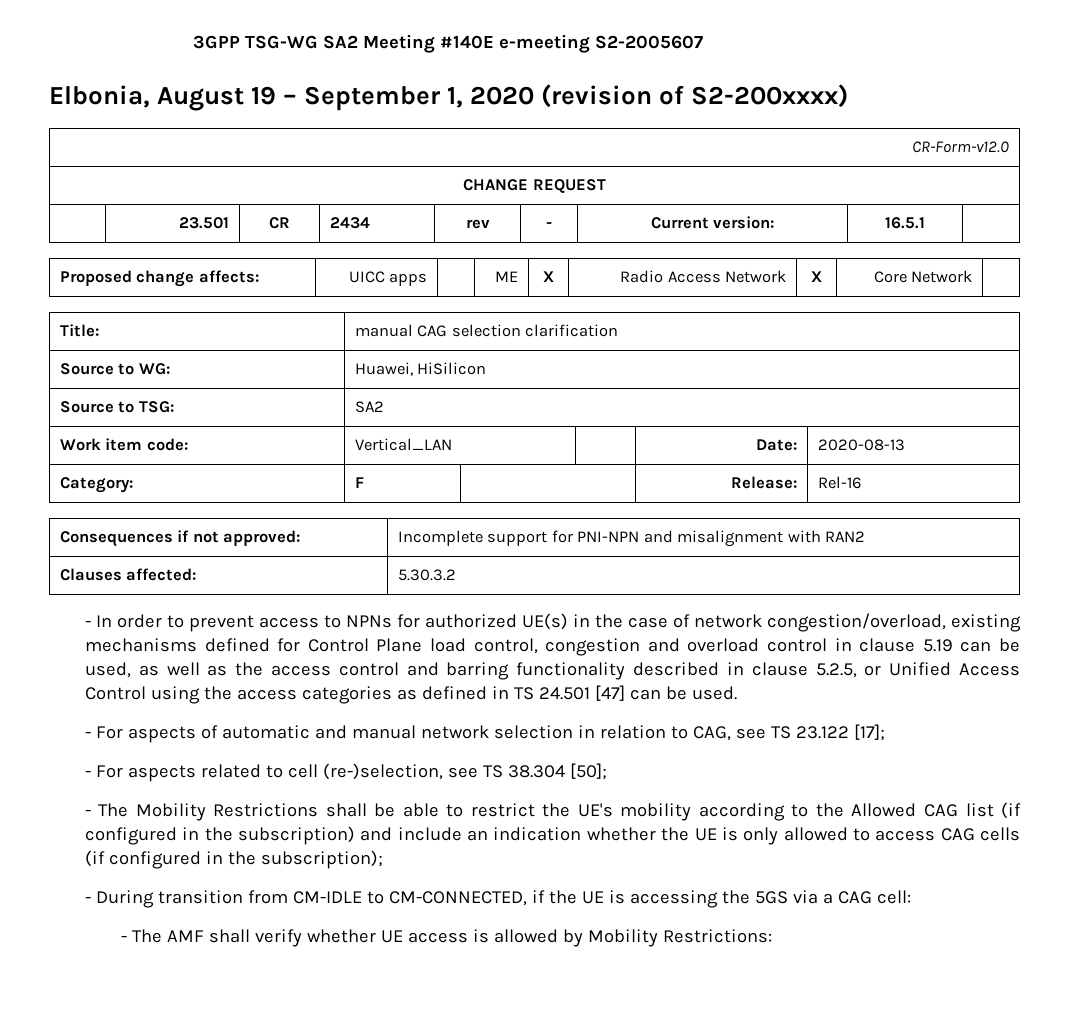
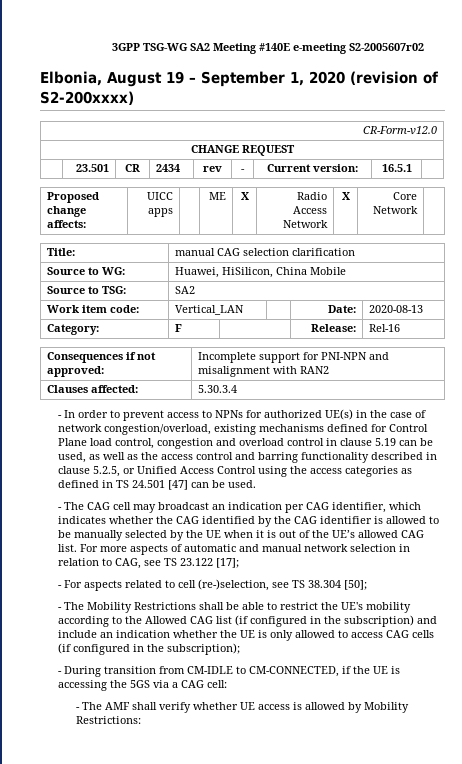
- 3GPP TSG-WG SA2 Meeting #140E e-meeting S2-2005607
+ 3GPP TSG-WG SA2 Meeting #140E e-meeting S2-2005607r02
- Source to WG: | Huawei, HiSilicon
+ Source to WG: | Huawei, HiSilicon, China Mobile
- Clauses affected: | 5.30.3.2
+ Clauses affected: | 5.30.3.4
- - For aspects of automatic and manual network selection in relation to CAG, see TS 23.122 [17];
+ - The CAG cell may broadcast an indication per CAG identifier, which indicates whether the CAG identified by the CAG identifier is allowed to be manually selected by the UE when it is out of the UE’s allowed CAG list. For more aspects of automatic and manual network selection in relation to CAG, see TS 23.122 [17];

